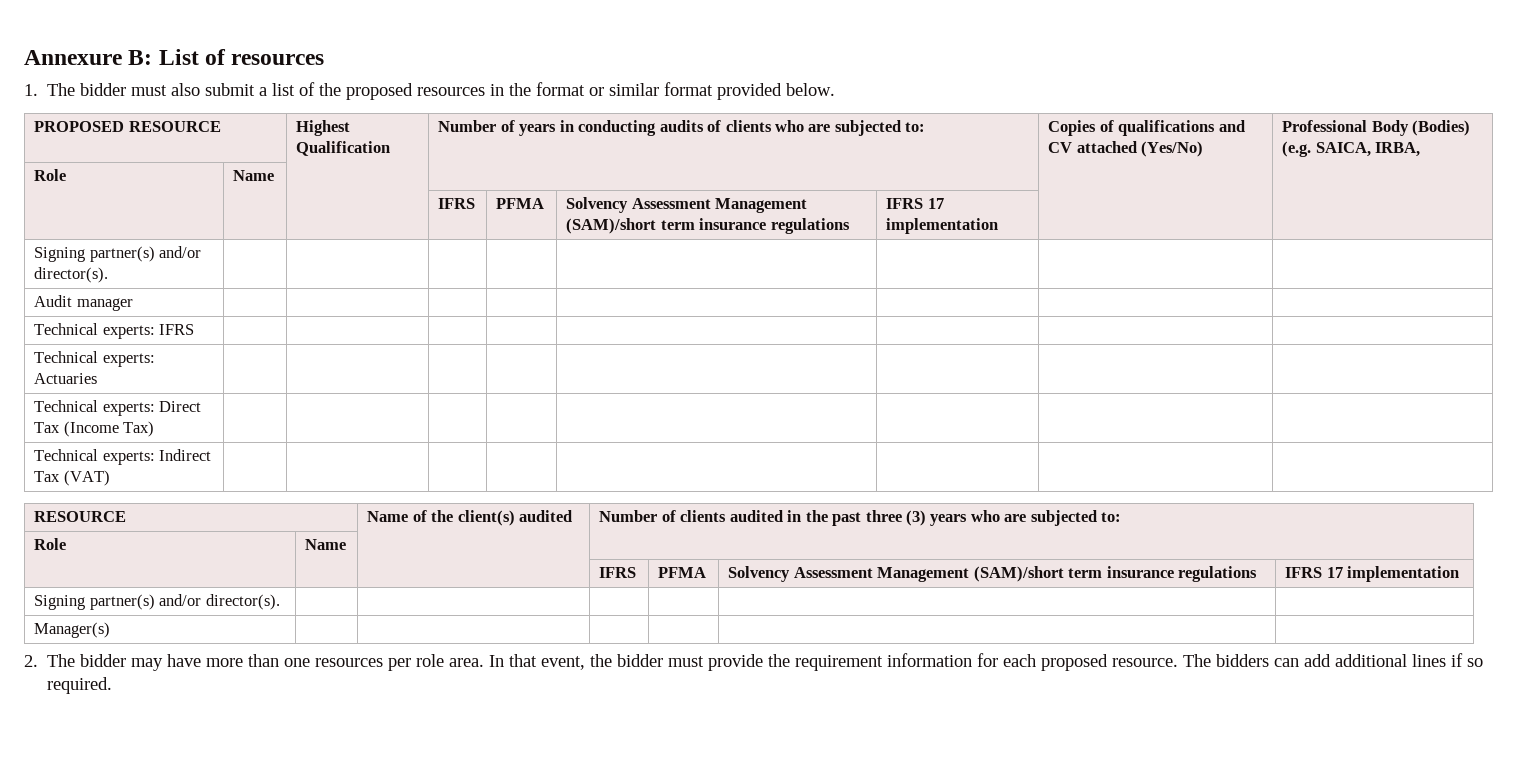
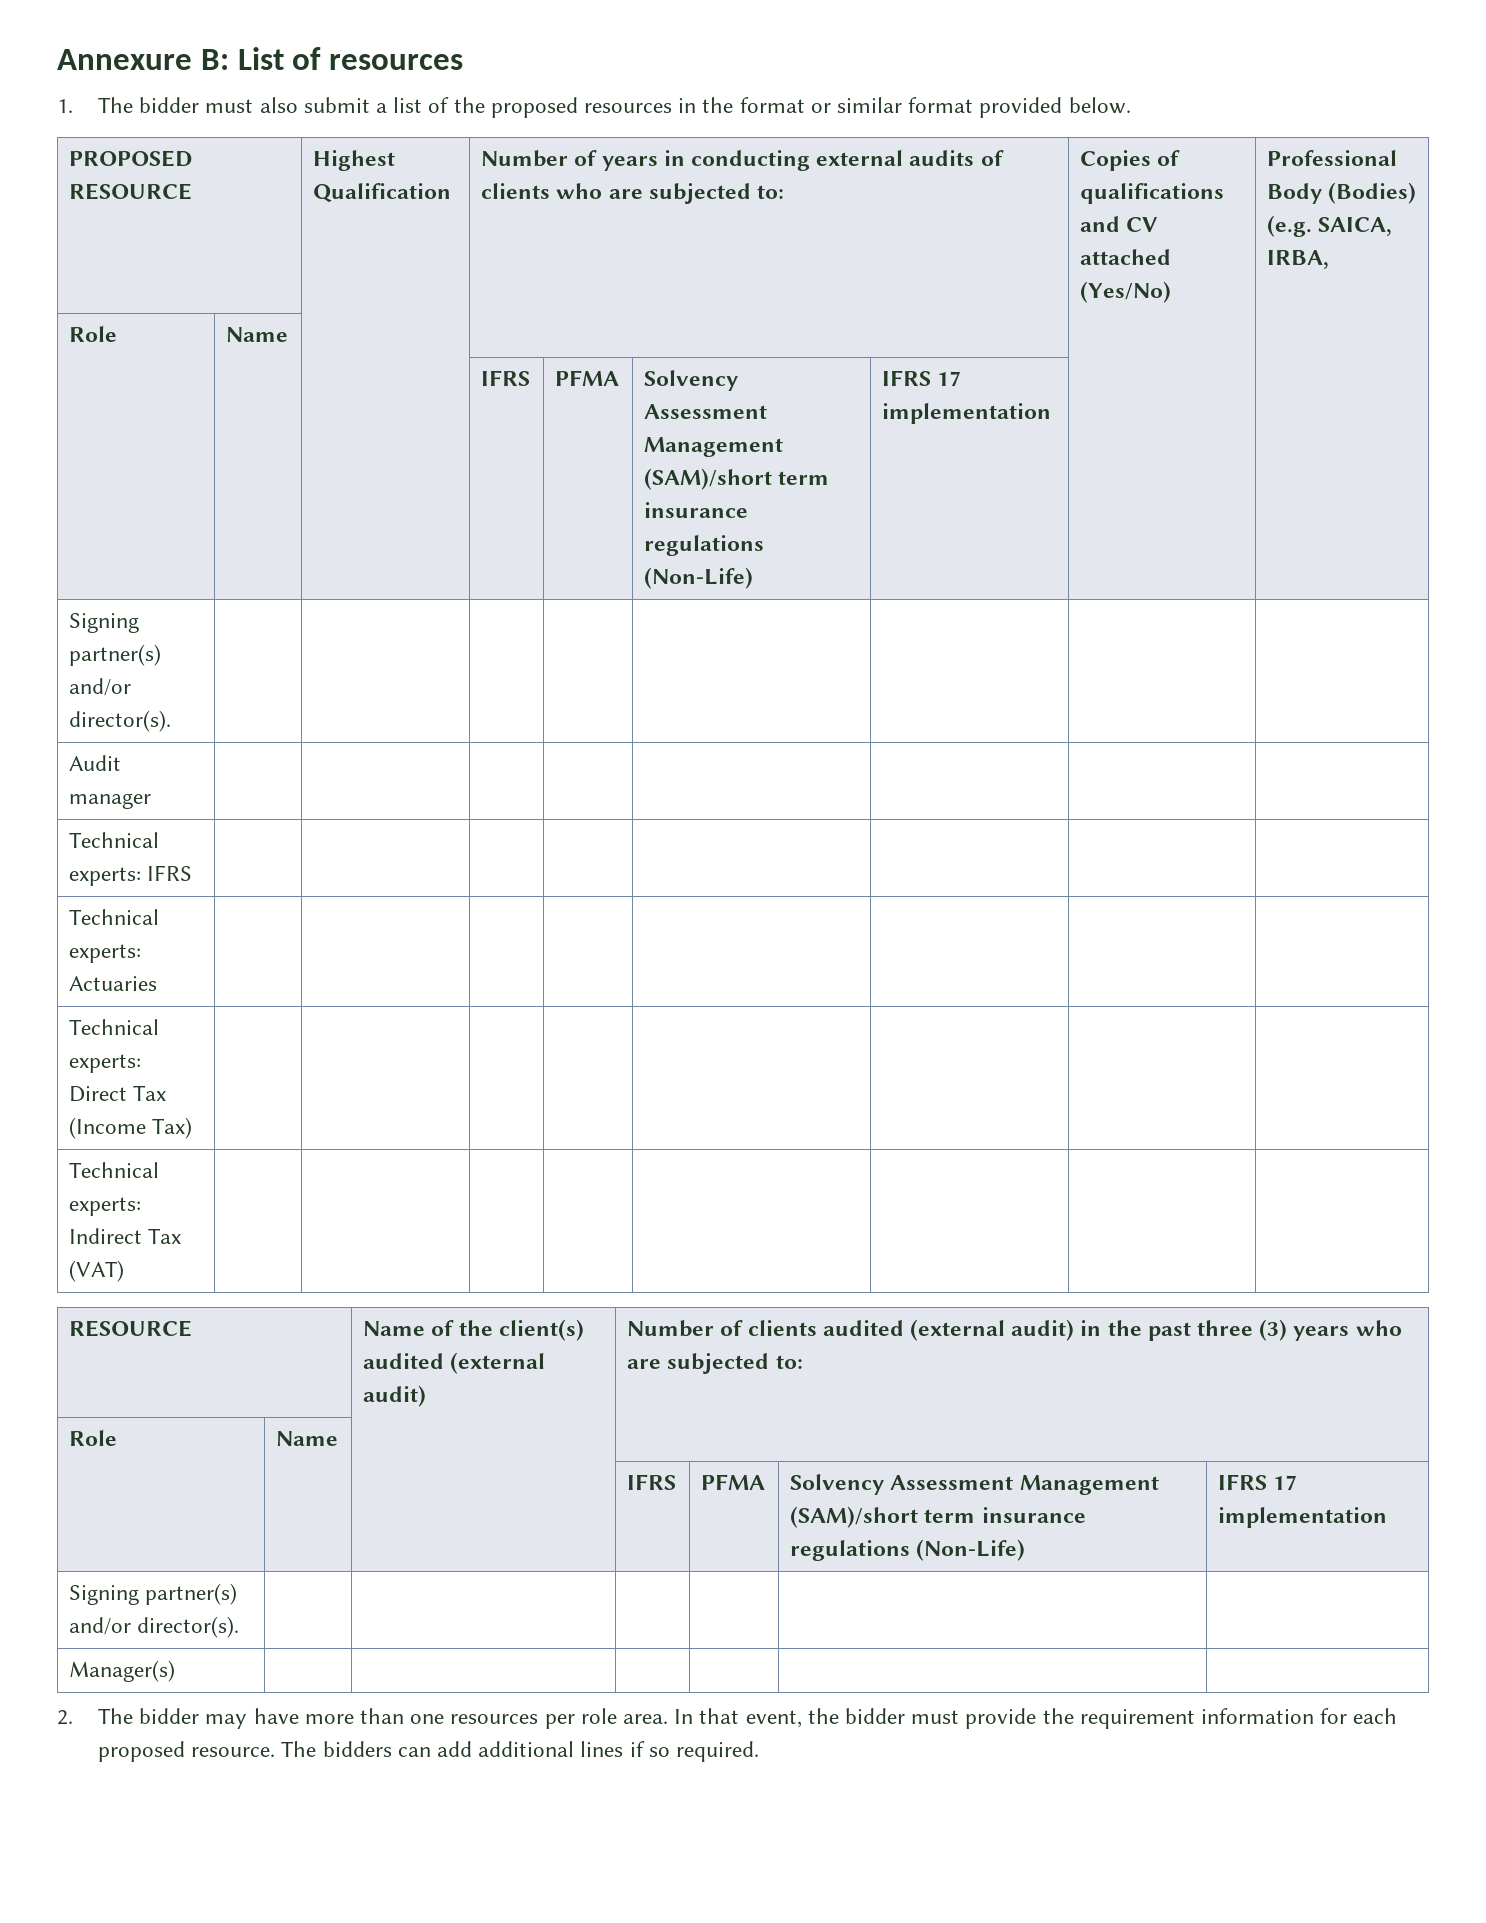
- PROPOSED RESOURCE | Highest Qualification | Number of years in conducting audits of clients who are subjected to: | Copies of qualifications and CV attached (Yes/No) | Professional Body (Bodies) (e.g. SAICA, IRBA,
+ PROPOSED RESOURCE | Highest Qualification | Number of years in conducting external audits of clients who are subjected to: | Copies of qualifications and CV attached (Yes/No) | Professional Body (Bodies) (e.g. SAICA, IRBA,
- | | | IFRS | PFMA | Solvency Assessment Management (SAM)/short term insurance regulations | IFRS 17 implementation | |
+ | | | IFRS | PFMA | Solvency Assessment Management (SAM)/short term insurance regulations (Non-Life) | IFRS 17 implementation | |
- RESOURCE | Name of the client(s) audited | Number of clients audited in the past three (3) years who are subjected to:
+ RESOURCE | Name of the client(s) audited (external audit) | Number of clients audited (external audit) in the past three (3) years who are subjected to:
  Role | Name | |
- | | | IFRS | PFMA | Solvency Assessment Management (SAM)/short term insurance regulations | IFRS 17 implementation
+ | | | IFRS | PFMA | Solvency Assessment Management (SAM)/short term insurance regulations (Non-Life) | IFRS 17 implementation

